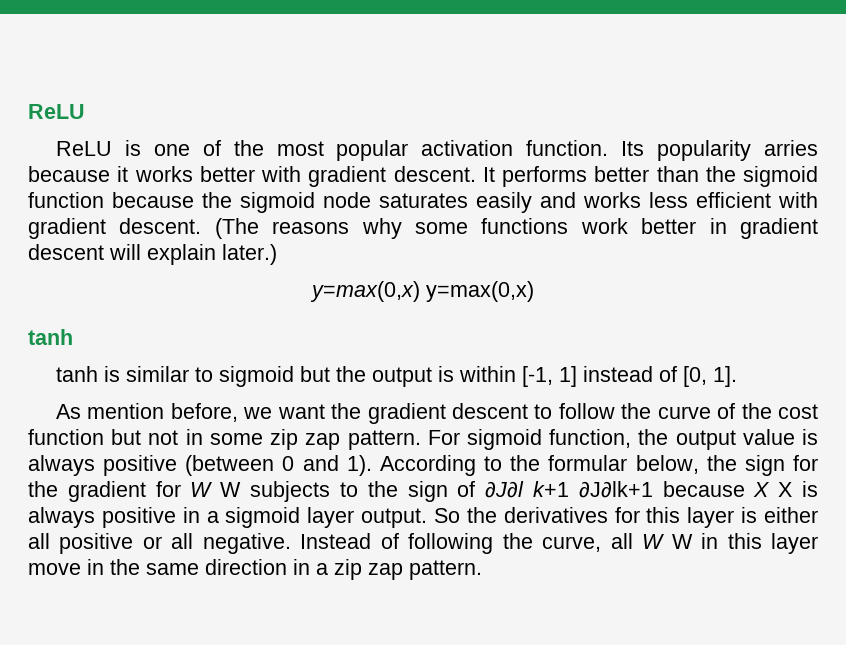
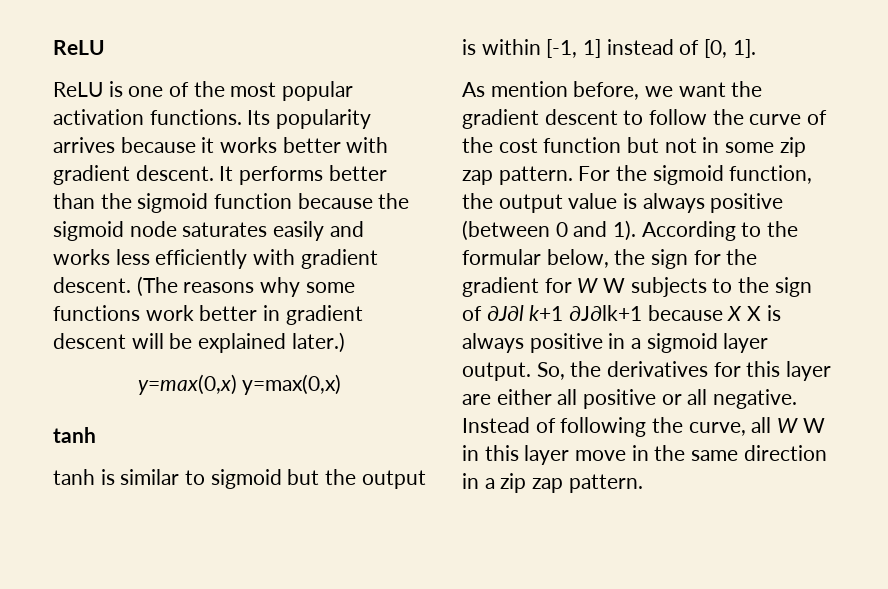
- ReLU is one of the most popular activation function.
+ ReLU is one of the most popular activation functions.
- Its popularity arries because it works better with gradient descent.
+ Its popularity arrives because it works better with gradient descent.
- It performs better than the sigmoid function because the sigmoid node saturates easily and works less efficient with gradient descent.
+ It performs better than the sigmoid function because the sigmoid node saturates easily and works less efficiently with gradient descent.
- (The reasons why some functions work better in gradient descent will explain later.)
+ (The reasons why some functions work better in gradient descent will be explained later.)
- For sigmoid function, the output value is always positive (between 0 and 1).
+ For the sigmoid function, the output value is always positive (between 0 and 1).
- So the derivatives for this layer is either all positive or all negative.
+ So, the derivatives for this layer are either all positive or all negative.

